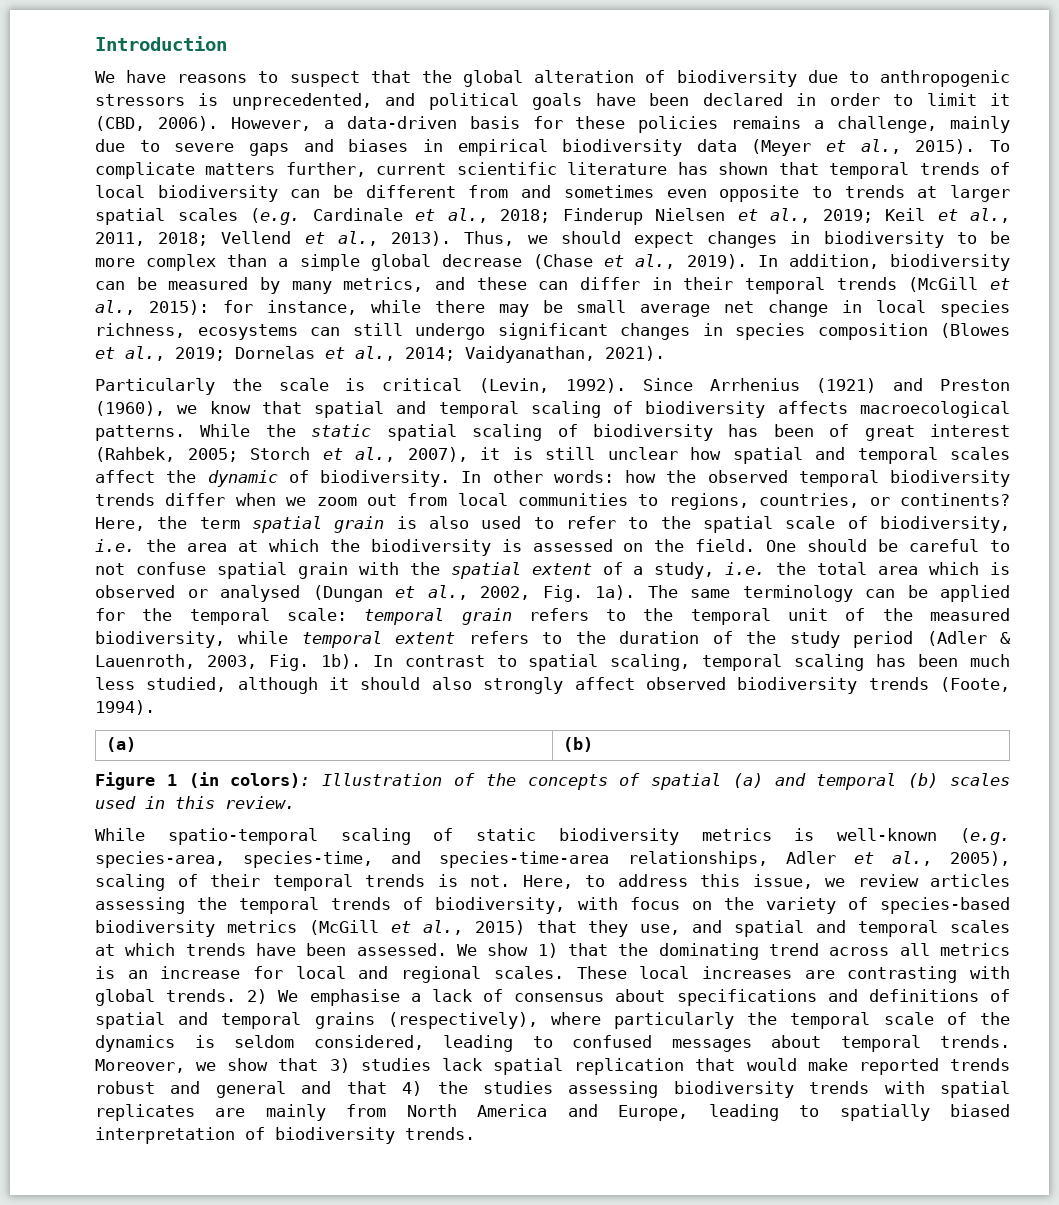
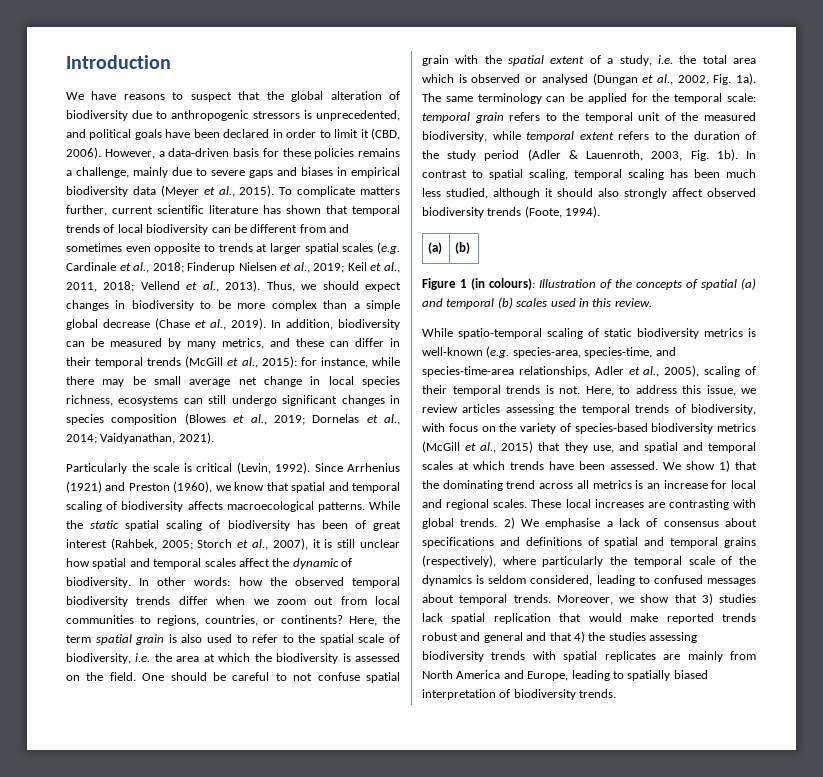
- Figure 1 (in colors): Illustration of the concepts of spatial (a) and temporal (b) scales used in this review.
+ Figure 1 (in colours): Illustration of the concepts of spatial (a) and temporal (b) scales used in this review.

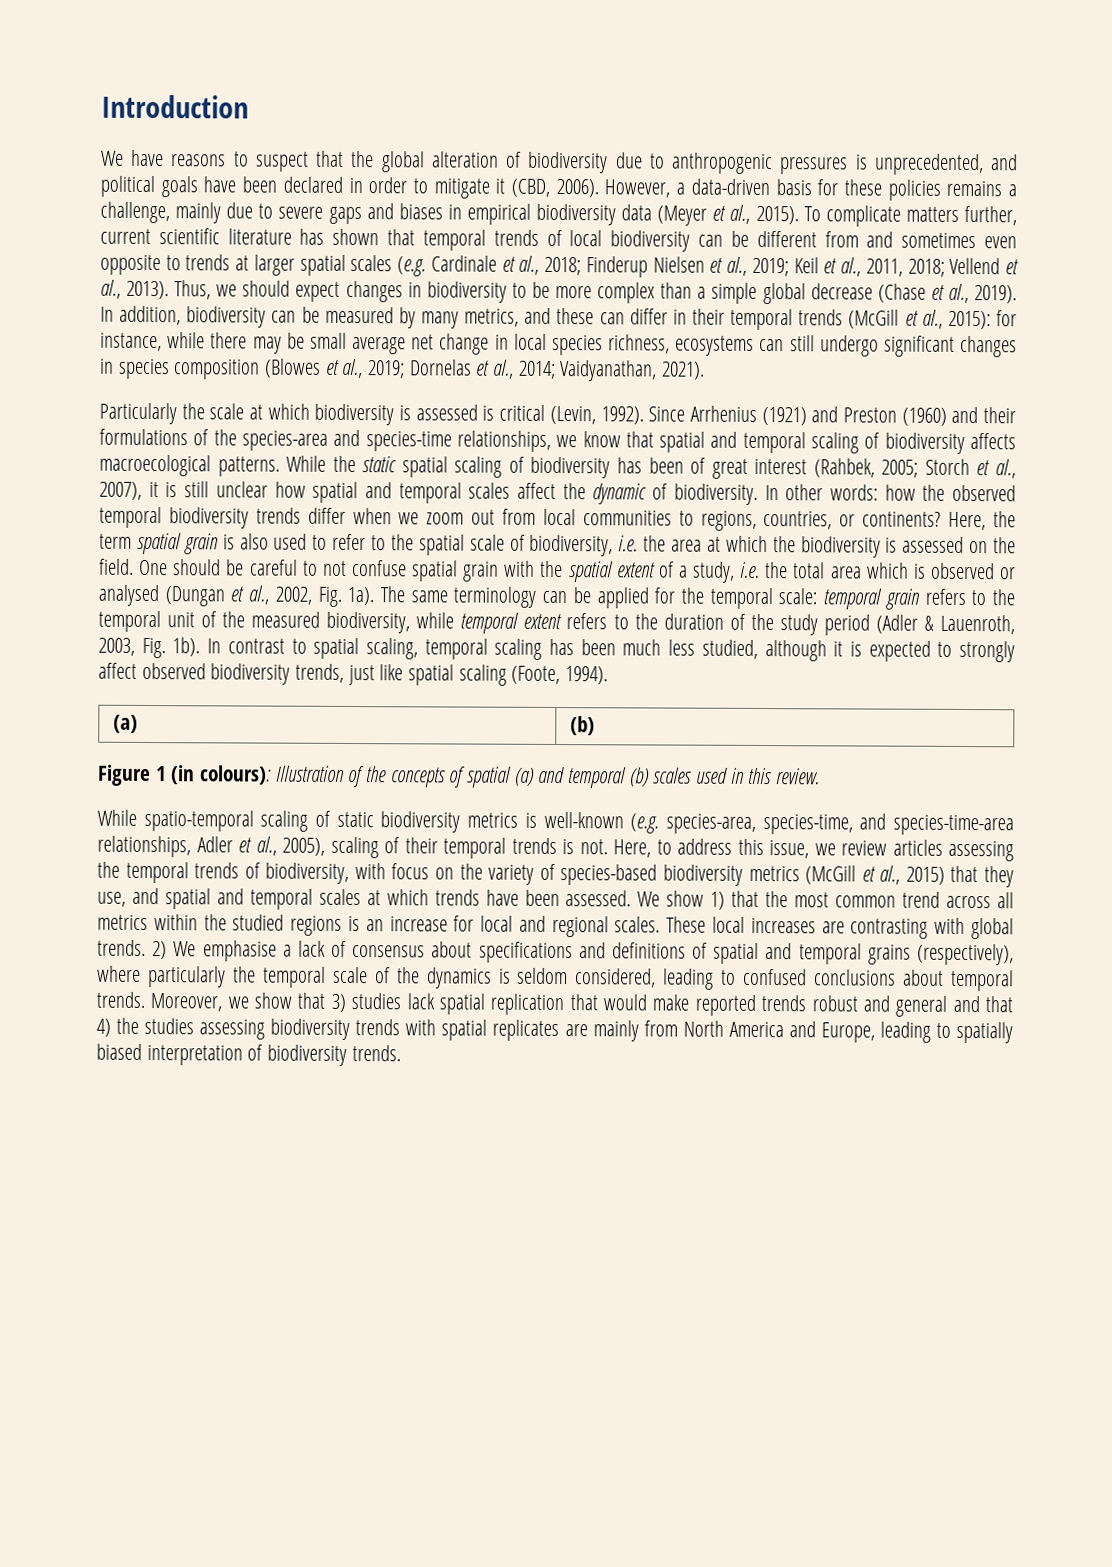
- We have reasons to suspect that the global alteration of biodiversity due to anthropogenic stressors is unprecedented, and political goals have been declared in order to limit it (CBD, 2006).
+ We have reasons to suspect that the global alteration of biodiversity due to anthropogenic pressures is unprecedented, and political goals have been declared in order to mitigate it (CBD, 2006).
- Particularly the scale is critical (Levin, 1992).
+ Particularly the scale at which biodiversity is assessed is critical (Levin, 1992).
- Since Arrhenius (1921) and Preston (1960), we know that spatial and temporal scaling of biodiversity affects macroecological patterns.
+ Since Arrhenius (1921) and Preston (1960) and their formulations of the species-area and species-time relationships, we know that spatial and temporal scaling of biodiversity affects macroecological patterns.
- In contrast to spatial scaling, temporal scaling has been much less studied, although it should also strongly affect observed biodiversity trends (Foote, 1994).
+ In contrast to spatial scaling, temporal scaling has been much less studied, although it is expected to strongly affect observed biodiversity trends, just like spatial scaling (Foote, 1994).
- We show 1) that the dominating trend across all metrics is an increase for local and regional scales.
+ We show 1) that the most common trend across all metrics within the studied regions is an increase for local and regional scales.
- 2) We emphasise a lack of consensus about specifications and definitions of spatial and temporal grains (respectively), where particularly the temporal scale of the dynamics is seldom considered, leading to confused messages about temporal trends.
+ 2) We emphasise a lack of consensus about specifications and definitions of spatial and temporal grains (respectively), where particularly the temporal scale of the dynamics is seldom considered, leading to confused conclusions about temporal trends.

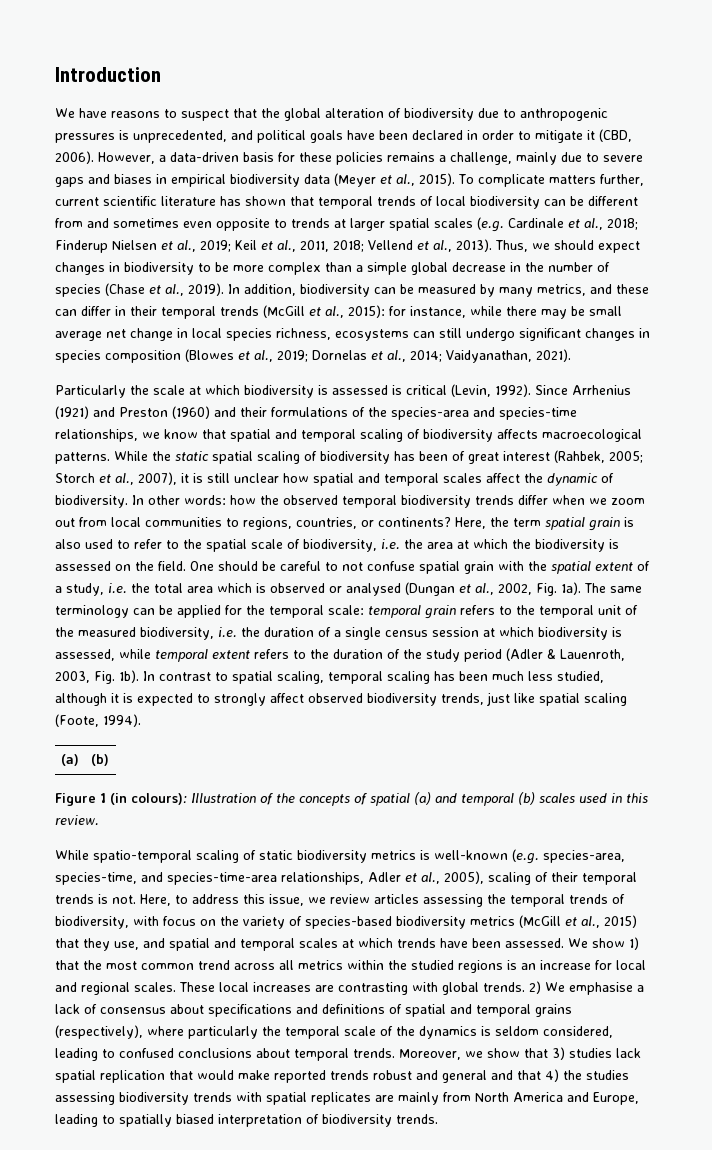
- Thus, we should expect changes in biodiversity to be more complex than a simple global decrease (Chase et al., 2019).
+ Thus, we should expect changes in biodiversity to be more complex than a simple global decrease in the number of species (Chase et al., 2019).
- The same terminology can be applied for the temporal scale: temporal grain refers to the temporal unit of the measured biodiversity, while temporal extent refers to the duration of the study period (Adler & Lauenroth, 2003, Fig. 1b).
+ The same terminology can be applied for the temporal scale: temporal grain refers to the temporal unit of the measured biodiversity, i.e. the duration of a single census session at which biodiversity is assessed, while temporal extent refers to the duration of the study period (Adler & Lauenroth, 2003, Fig. 1b).

